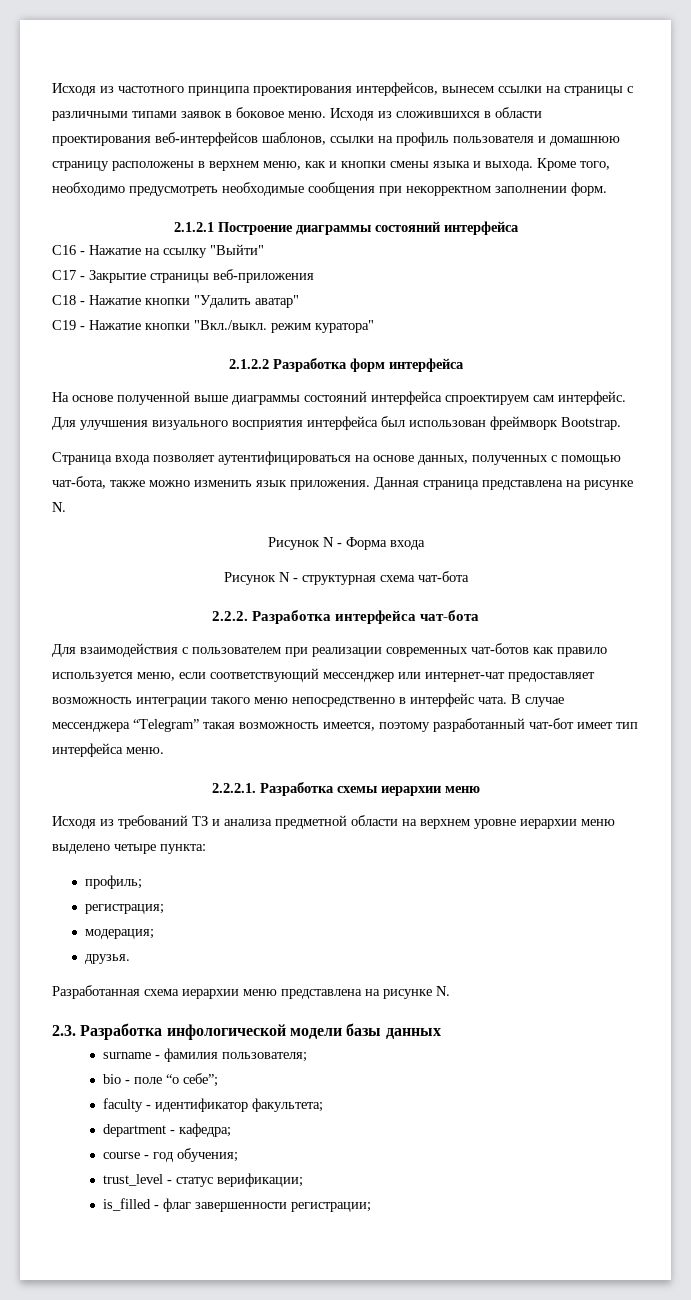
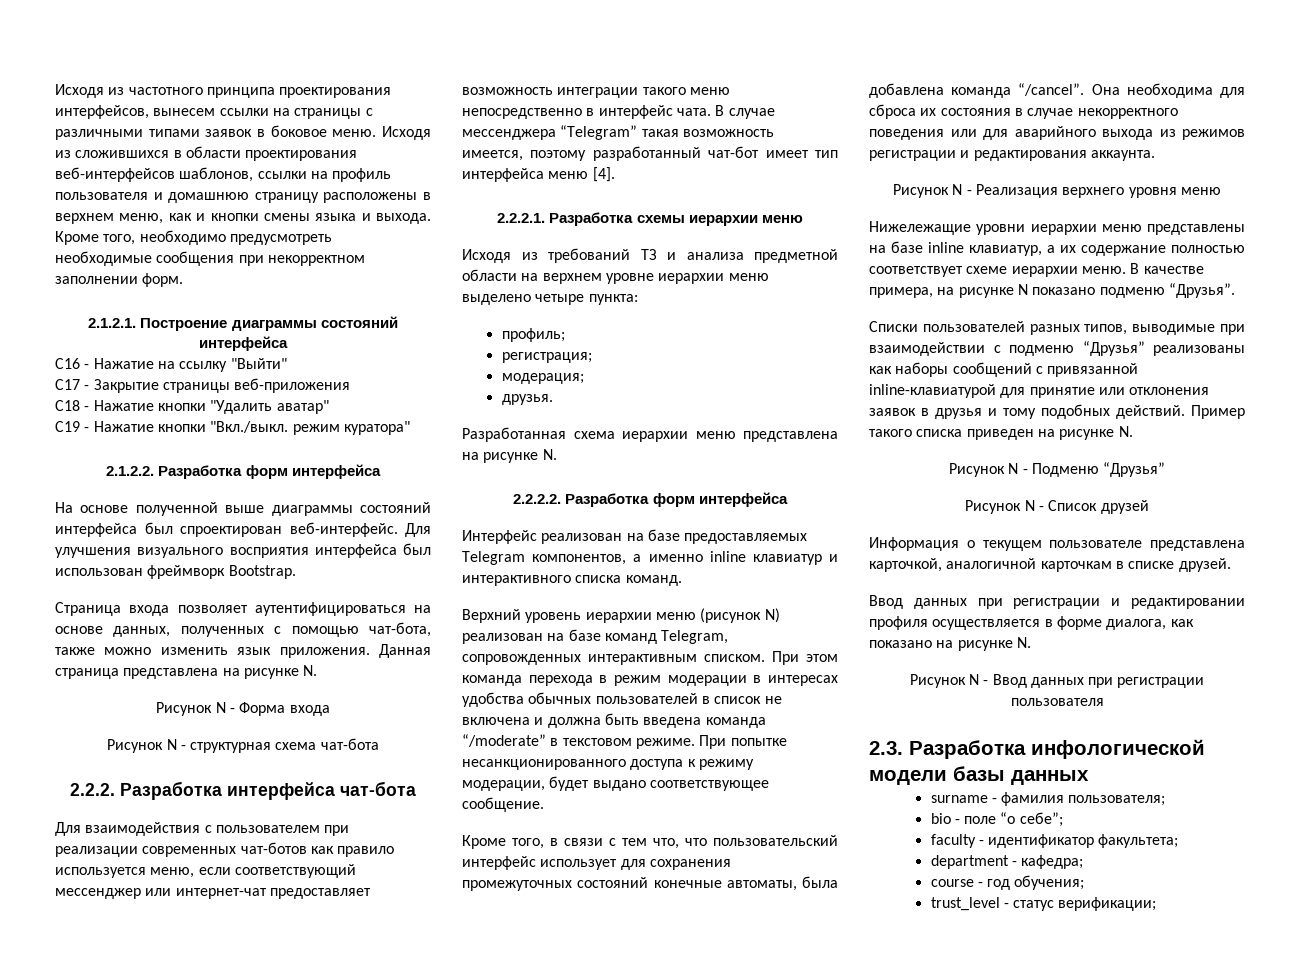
- 2.1.2.1 Построение диаграммы состояний интерфейса
+ 2.1.2.1. Построение диаграммы состояний интерфейса
- 2.1.2.2 Разработка форм интерфейса
+ 2.1.2.2. Разработка форм интерфейса
- На основе полученной выше диаграммы состояний интерфейса спроектируем сам интерфейс.
+ На основе полученной выше диаграммы состояний интерфейса был спроектирован веб-интерфейс.
- В случае мессенджера “Telegram” такая возможность имеется, поэтому разработанный чат-бот имеет тип интерфейса меню.
+ В случае мессенджера “Telegram” такая возможность имеется, поэтому разработанный чат-бот имеет тип интерфейса меню [4].
+ 2.2.2.2. Разработка форм интерфейса
+ Интерфейс реализован на базе предоставляемых Telegram компонентов, а именно inline клавиатур и интерактивного списка команд.
+ Верхний уровень иерархии меню (рисунок N) реализован на базе команд Telegram, сопровожденных интерактивным списком. При этом команда перехода в режим модерации в интересах удобства обычных пользователей в список не включена и должна быть введена команда “/moderate” в текстовом режиме. При попытке несанкционированного доступа к режиму модерации, будет выдано соответствующее сообщение.
+ Кроме того, в связи с тем что, что пользовательский интерфейс использует для сохранения промежуточных состояний конечные автоматы, была добавлена команда “/cancel”. Она необходима для сброса их состояния в случае некорректного поведения или для аварийного выхода из режимов регистрации и редактирования аккаунта.
+ Рисунок N - Реализация верхнего уровня меню
+ Нижележащие уровни иерархии меню представлены на базе inline клавиатур, а их содержание полностью соответствует схеме иерархии меню. В качестве примера, на рисунке N показано подменю “Друзья”.
+ Списки пользователей разных типов, выводимые при взаимодействии с подменю “Друзья” реализованы как наборы сообщений с привязанной inline-клавиатурой для принятие или отклонения заявок в друзья и тому подобных действий. Пример такого списка приведен на рисунке N.
+ Рисунок N - Подменю “Друзья”
+ Рисунок N - Список друзей
+ Информация о текущем пользователе представлена карточкой, аналогичной карточкам в списке друзей.
+ Ввод данных при регистрации и редактировании профиля осуществляется в форме диалога, как показано на рисунке N.
+ Рисунок N - Ввод данных при регистрации пользователя
- is_filled - флаг завершенности регистрации;

